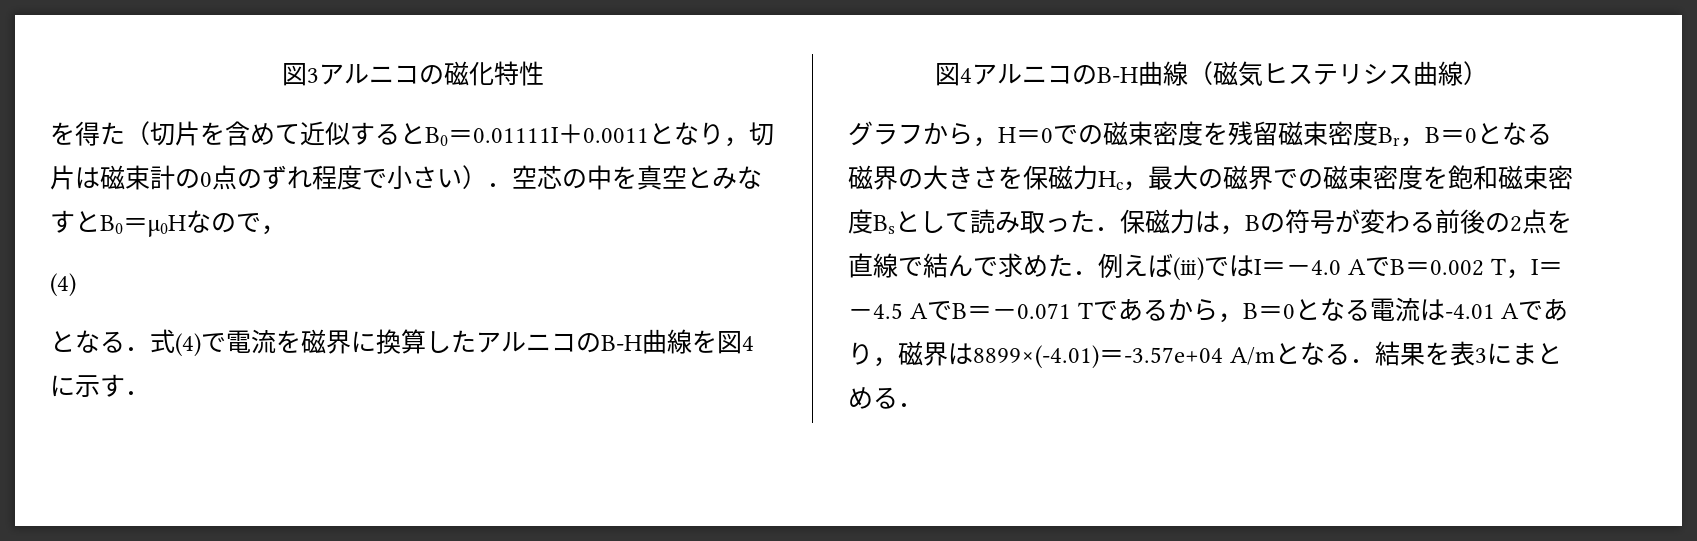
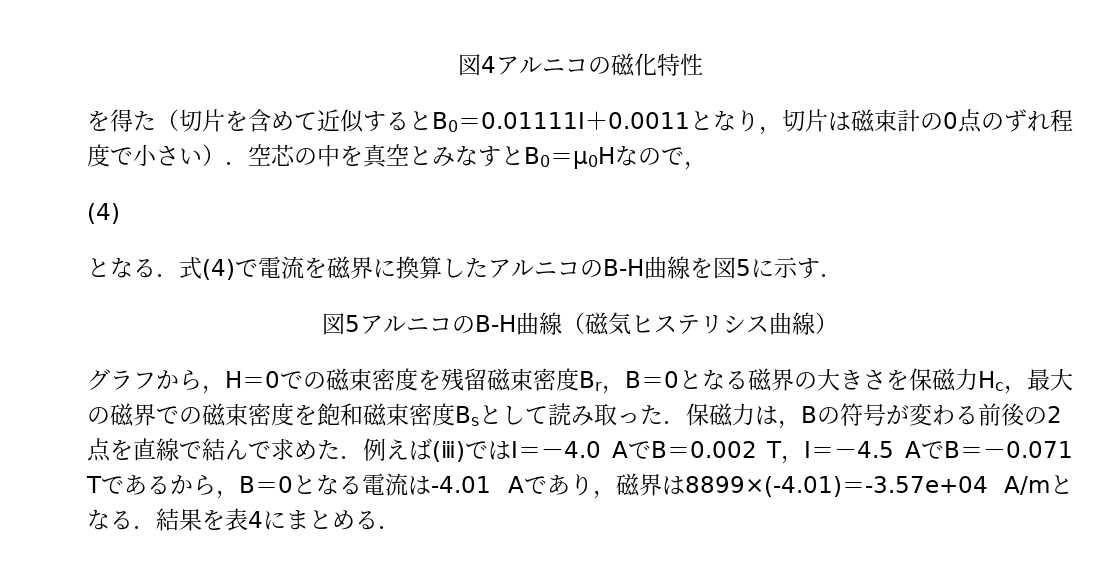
- 図3アルニコの磁化特性
+ 図4アルニコの磁化特性
- となる．式(4)で電流を磁界に換算したアルニコのB-H曲線を図4に示す．
+ となる．式(4)で電流を磁界に換算したアルニコのB-H曲線を図5に示す．
- 図4アルニコのB-H曲線（磁気ヒステリシス曲線）
+ 図5アルニコのB-H曲線（磁気ヒステリシス曲線）
- グラフから，H＝0での磁束密度を残留磁束密度Br，B＝0となる磁界の大きさを保磁力Hc，最大の磁界での磁束密度を飽和磁束密度Bsとして読み取った．保磁力は，Bの符号が変わる前後の2点を直線で結んで求めた．例えば(ⅲ)ではI＝－4.0 AでB＝0.002 T，I＝－4.5 AでB＝－0.071 Tであるから，B＝0となる電流は-4.01 Aであり，磁界は8899×(-4.01)＝-3.57e+04 A/mとなる．結果を表3にまとめる．
+ グラフから，H＝0での磁束密度を残留磁束密度Br，B＝0となる磁界の大きさを保磁力Hc，最大の磁界での磁束密度を飽和磁束密度Bsとして読み取った．保磁力は，Bの符号が変わる前後の2点を直線で結んで求めた．例えば(ⅲ)ではI＝－4.0 AでB＝0.002 T，I＝－4.5 AでB＝－0.071 Tであるから，B＝0となる電流は-4.01 Aであり，磁界は8899×(-4.01)＝-3.57e+04 A/mとなる．結果を表4にまとめる．

